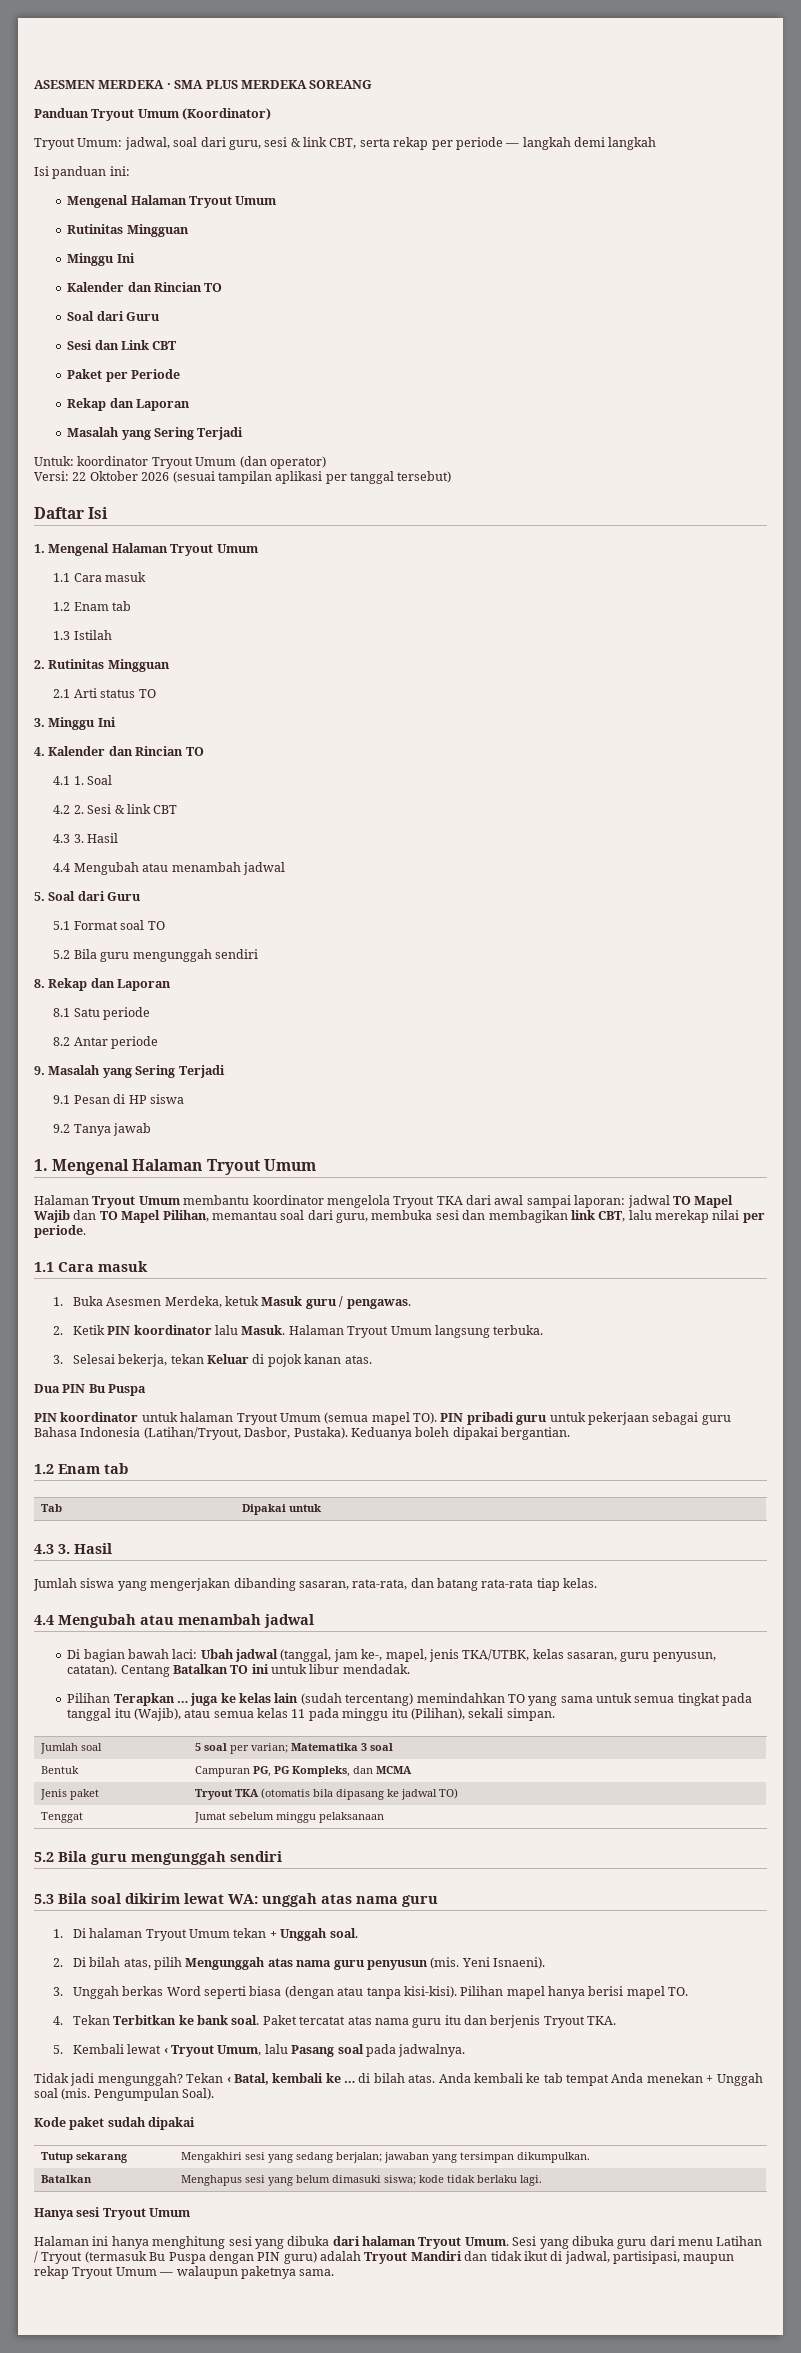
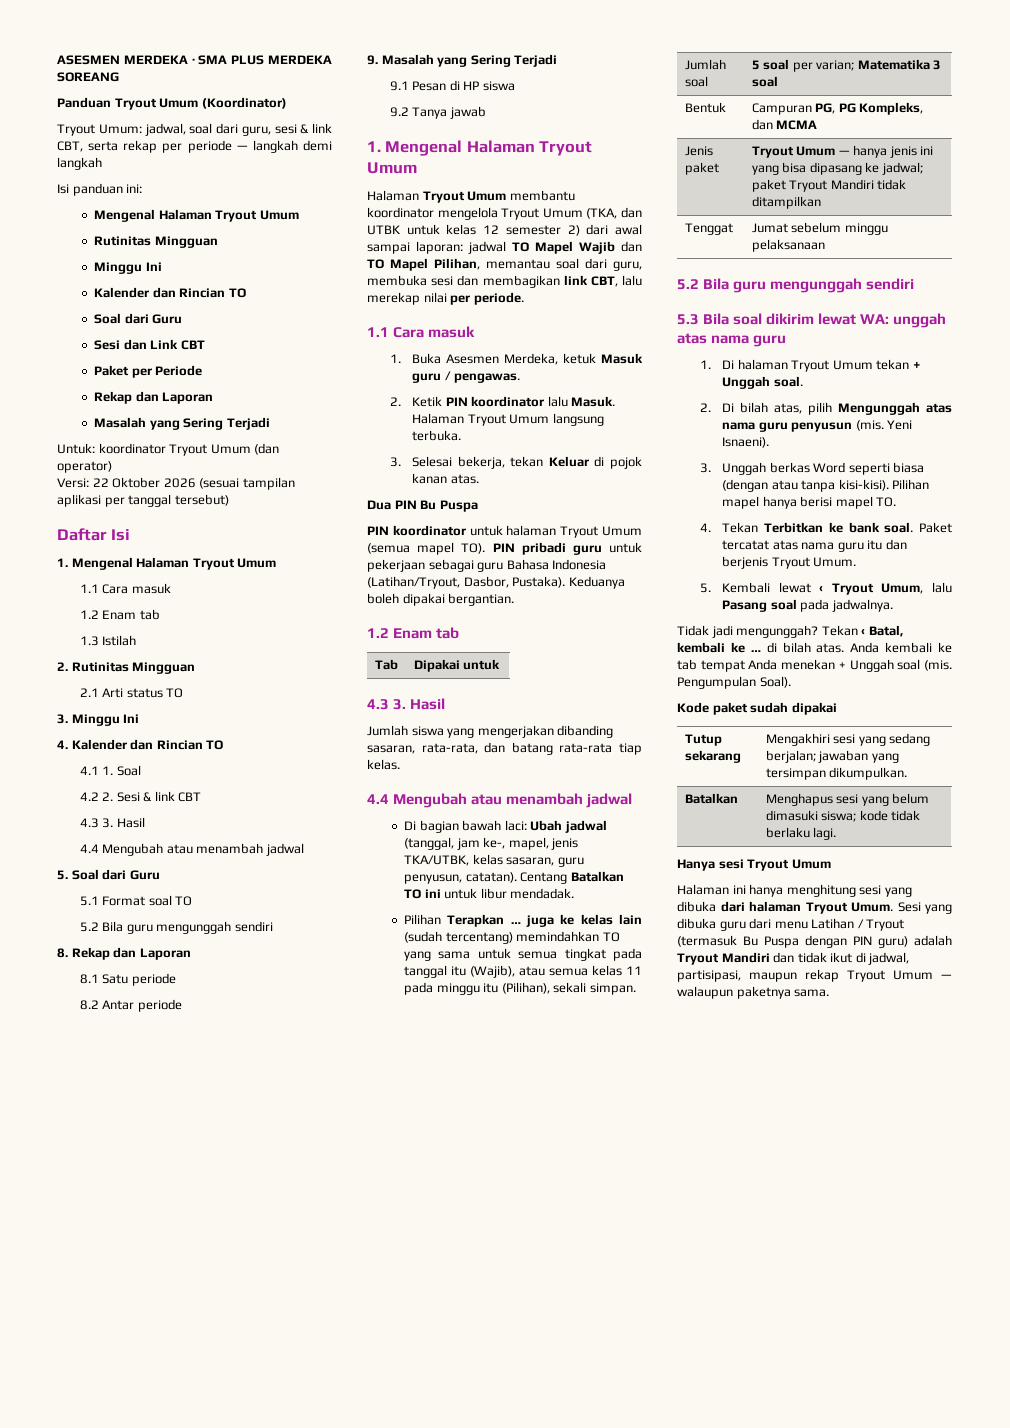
- Halaman Tryout Umum membantu koordinator mengelola Tryout TKA dari awal sampai laporan: jadwal TO Mapel Wajib dan TO Mapel Pilihan, memantau soal dari guru, membuka sesi dan membagikan link CBT, lalu merekap nilai per periode.
+ Halaman Tryout Umum membantu koordinator mengelola Tryout Umum (TKA, dan UTBK untuk kelas 12 semester 2) dari awal sampai laporan: jadwal TO Mapel Wajib dan TO Mapel Pilihan, memantau soal dari guru, membuka sesi dan membagikan link CBT, lalu merekap nilai per periode.
- Jenis paket | Tryout TKA (otomatis bila dipasang ke jadwal TO)
+ Jenis paket | Tryout Umum — hanya jenis ini yang bisa dipasang ke jadwal; paket Tryout Mandiri tidak ditampilkan
- Paket tercatat atas nama guru itu dan berjenis Tryout TKA.
+ Paket tercatat atas nama guru itu dan berjenis Tryout Umum.

